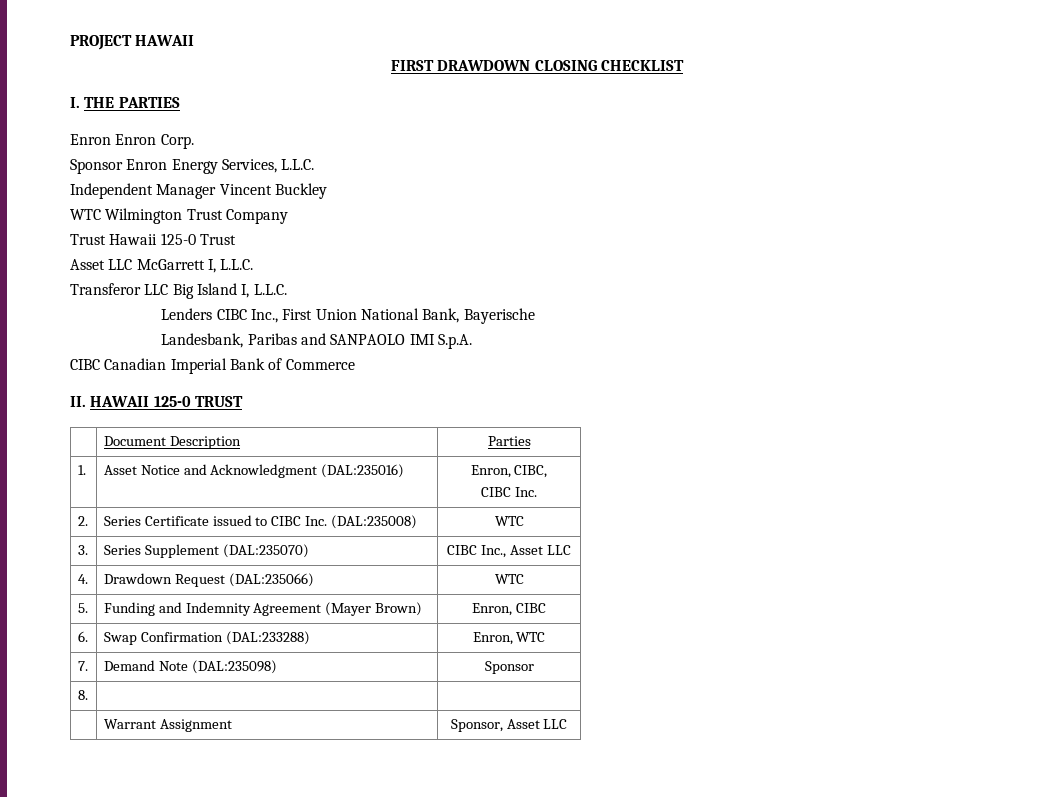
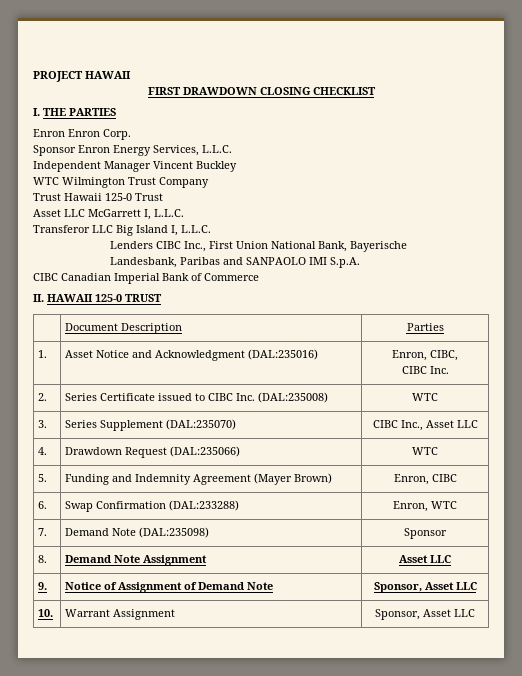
- 8. | |
- | Warrant Assignment | Sponsor, Asset LLC
+ 8. | Demand Note Assignment | Asset LLC
+ 9. | Notice of Assignment of Demand Note | Sponsor, Asset LLC
+ 10. | Warrant Assignment | Sponsor, Asset LLC

